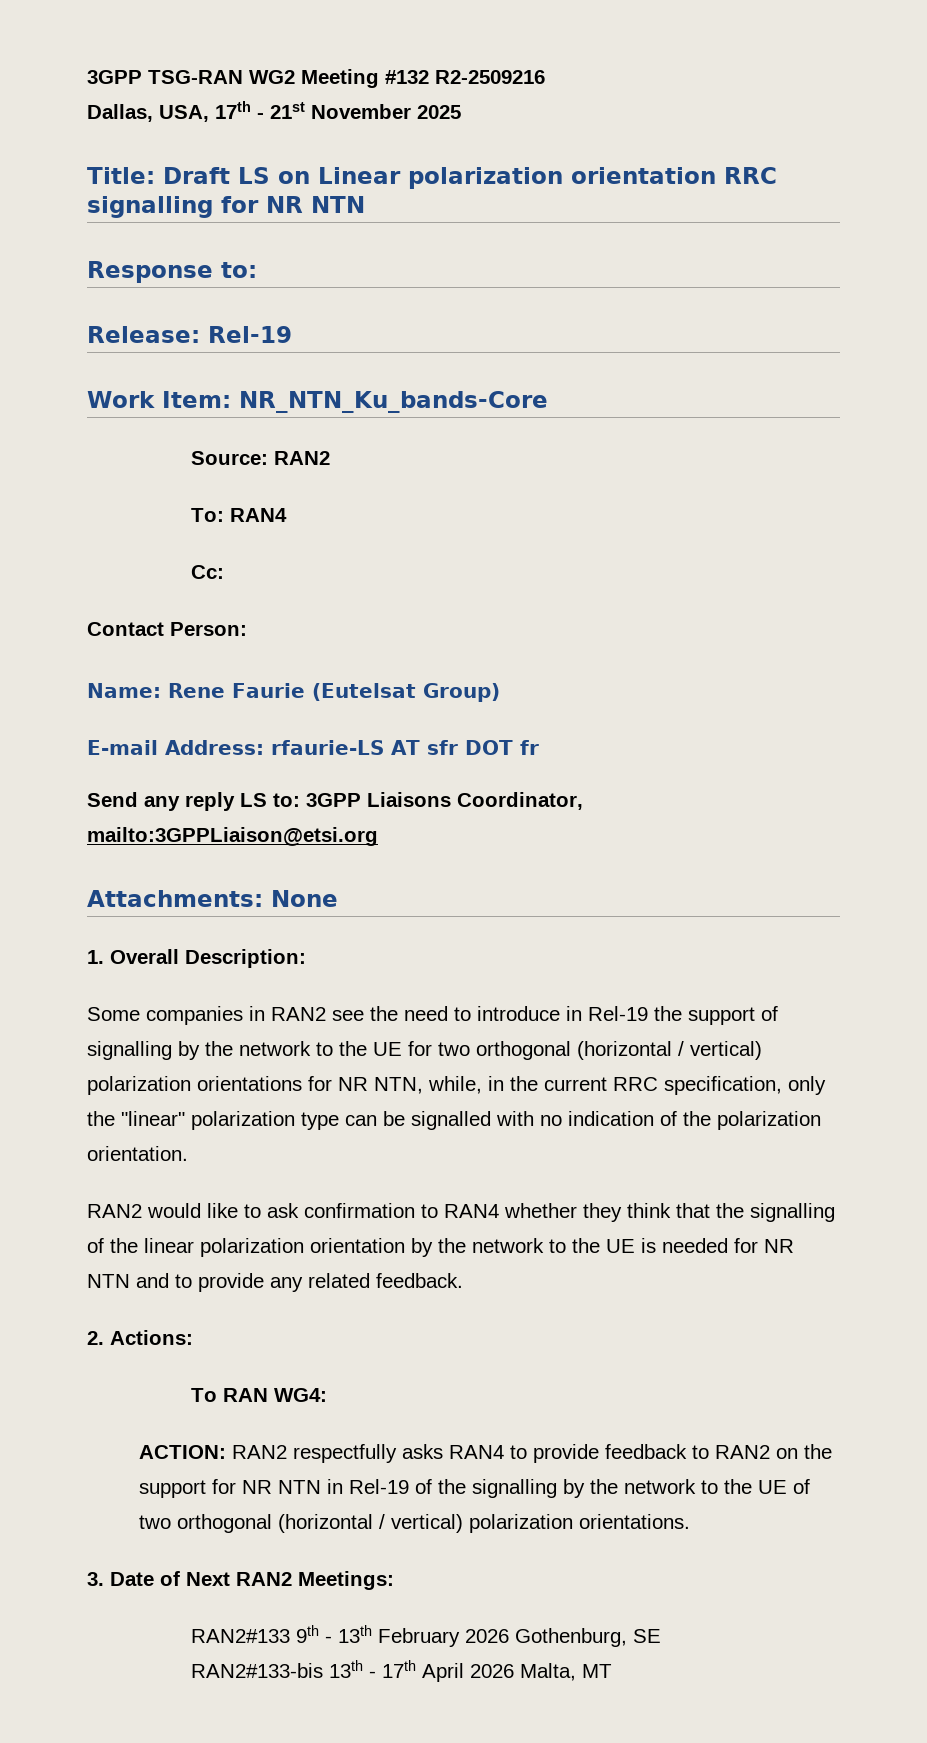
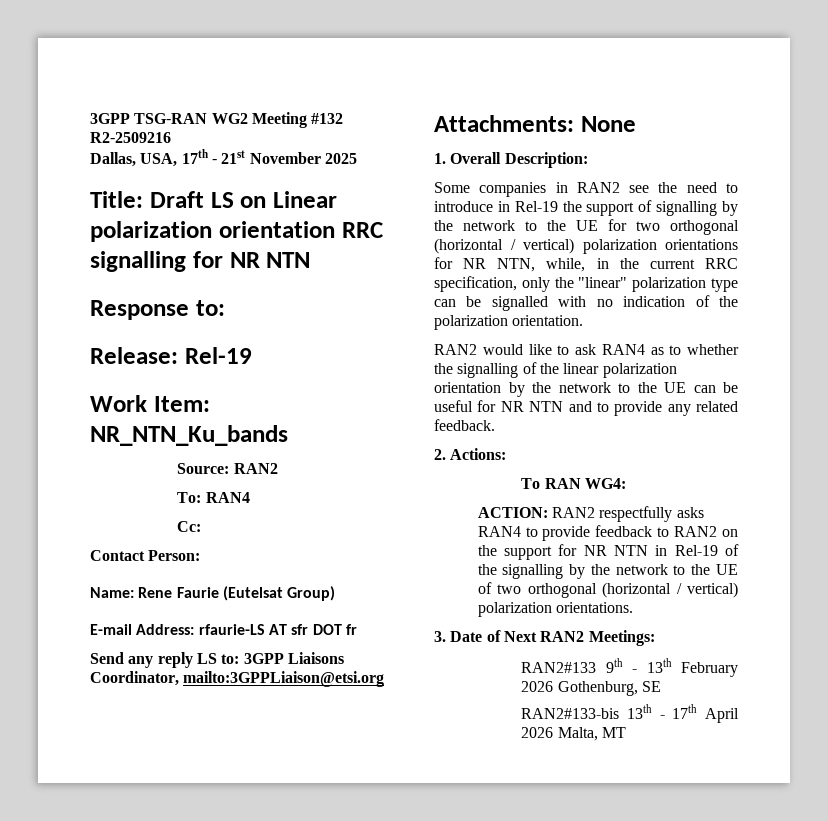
- Work Item: NR_NTN_Ku_bands-Core
+ Work Item: NR_NTN_Ku_bands
- RAN2 would like to ask confirmation to RAN4 whether they think that the signalling of the linear polarization orientation by the network to the UE is needed for NR NTN and to provide any related feedback.
+ RAN2 would like to ask RAN4 as to whether the signalling of the linear polarization orientation by the network to the UE can be useful for NR NTN and to provide any related feedback.

